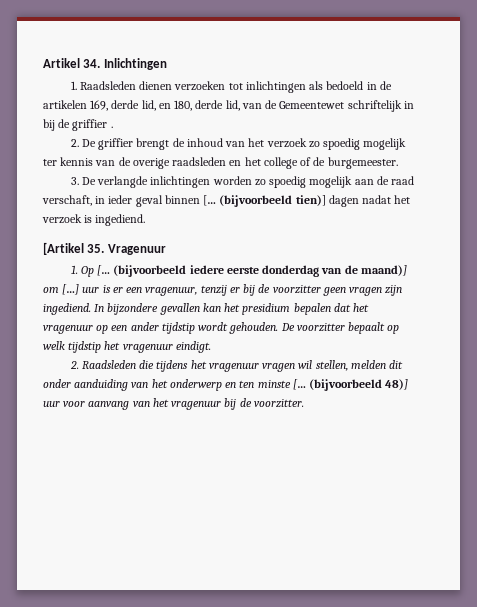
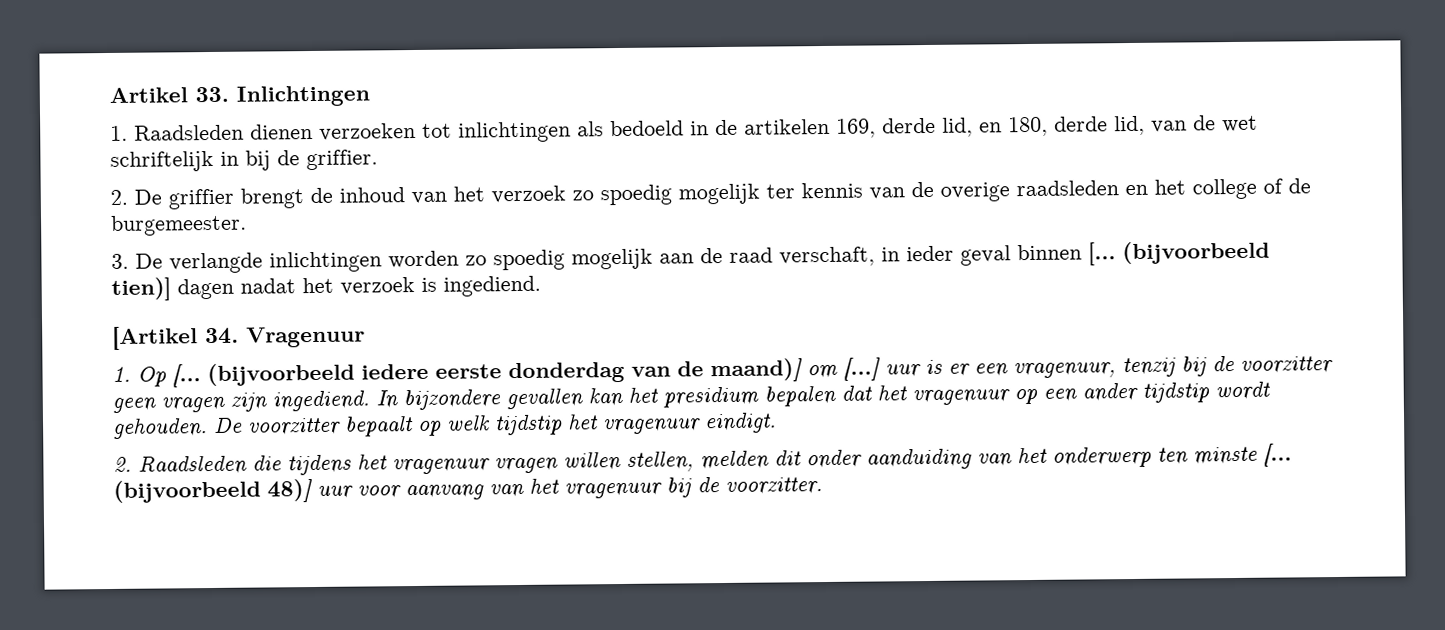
- Artikel 34. Inlichtingen
+ Artikel 33. Inlichtingen
- 1. Raadsleden dienen verzoeken tot inlichtingen als bedoeld in de artikelen 169, derde lid, en 180, derde lid, van de Gemeentewet schriftelijk in bij de griffier .
+ 1. Raadsleden dienen verzoeken tot inlichtingen als bedoeld in de artikelen 169, derde lid, en 180, derde lid, van de wet schriftelijk in bij de griffier.
- [Artikel 35. Vragenuur
+ [Artikel 34. Vragenuur
- (bijvoorbeeld iedere eerste donderdag van de maand)] om […] uur is er een vragenuur, tenzij er bij de voorzitter geen vragen zijn ingediend.
+ (bijvoorbeeld iedere eerste donderdag van de maand)] om […] uur is er een vragenuur, tenzij bij de voorzitter geen vragen zijn ingediend.
- 2. Raadsleden die tijdens het vragenuur vragen wil stellen, melden dit onder aanduiding van het onderwerp en ten minste […
+ 2. Raadsleden die tijdens het vragenuur vragen willen stellen, melden dit onder aanduiding van het onderwerp ten minste […

